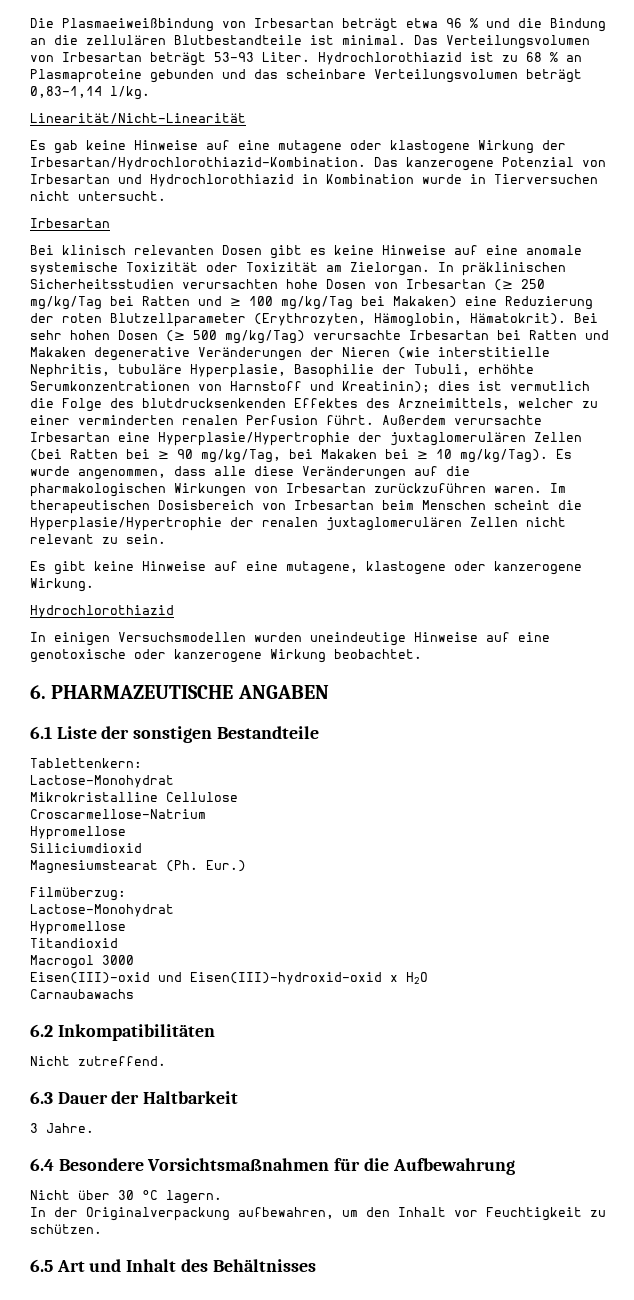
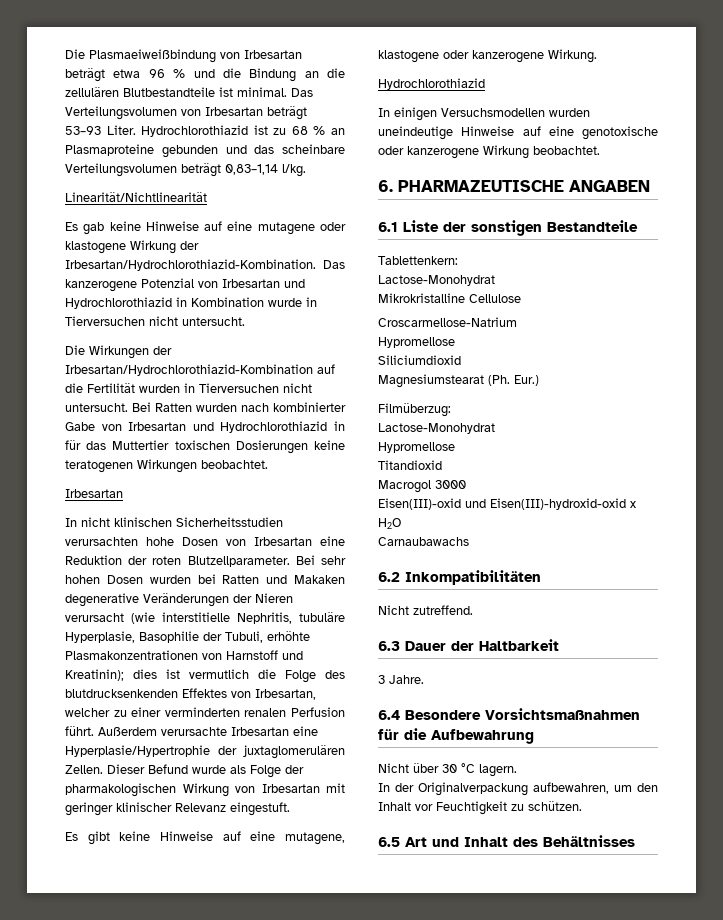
- Linearität/Nicht-Linearität
+ Linearität/Nichtlinearität
  Das kanzerogene Potenzial von Irbesartan und Hydrochlorothiazid in Kombination wurde in Tierversuchen nicht untersucht.
+ Die Wirkungen der Irbesartan/Hydrochlorothiazid-Kombination auf die Fertilität wurden in Tierversuchen nicht untersucht. Bei Ratten wurden nach kombinierter Gabe von Irbesartan und Hydrochlorothiazid in für das Muttertier toxischen Dosierungen keine teratogenen Wirkungen beobachtet.
  Irbesartan
- Bei klinisch relevanten Dosen gibt es keine Hinweise auf eine anomale systemische Toxizität oder Toxizität am Zielorgan. In präklinischen Sicherheitsstudien verursachten hohe Dosen von Irbesartan (≥ 250 mg/kg/Tag bei Ratten und ≥ 100 mg/kg/Tag bei Makaken) eine Reduzierung der roten Blutzellparameter (Erythrozyten, Hämoglobin, Hämatokrit). Bei sehr hohen Dosen (≥ 500 mg/kg/Tag) verursachte Irbesartan bei Ratten und Makaken degenerative Veränderungen der Nieren (wie interstitielle Nephritis, tubuläre Hyperplasie, Basophilie der Tubuli, erhöhte Serumkonzentrationen von Harnstoff und Kreatinin); dies ist vermutlich die Folge des blutdrucksenkenden Effektes des Arzneimittels, welcher zu einer verminderten renalen Perfusion führt.
+ In nicht klinischen Sicherheitsstudien verursachten hohe Dosen von Irbesartan eine Reduktion der roten Blutzellparameter. Bei sehr hohen Dosen wurden bei Ratten und Makaken degenerative Veränderungen der Nieren verursacht (wie interstitielle Nephritis, tubuläre Hyperplasie, Basophilie der Tubuli, erhöhte Plasmakonzentrationen von Harnstoff und Kreatinin); dies ist vermutlich die Folge des blutdrucksenkenden Effektes von Irbesartan, welcher zu einer verminderten renalen Perfusion führt.
- Außerdem verursachte Irbesartan eine Hyperplasie/Hypertrophie der juxtaglomerulären Zellen (bei Ratten bei ≥ 90 mg/kg/Tag, bei Makaken bei ≥ 10 mg/kg/Tag). Es wurde angenommen, dass alle diese Veränderungen auf die pharmakologischen Wirkungen von Irbesartan zurückzuführen waren. Im therapeutischen Dosisbereich von Irbesartan beim Menschen scheint die Hyperplasie/Hypertrophie der renalen juxtaglomerulären Zellen nicht relevant zu sein.
+ Außerdem verursachte Irbesartan eine Hyperplasie/Hypertrophie der juxtaglomerulären Zellen. Dieser Befund wurde als Folge der pharmakologischen Wirkung von Irbesartan mit geringer klinischer Relevanz eingestuft.

